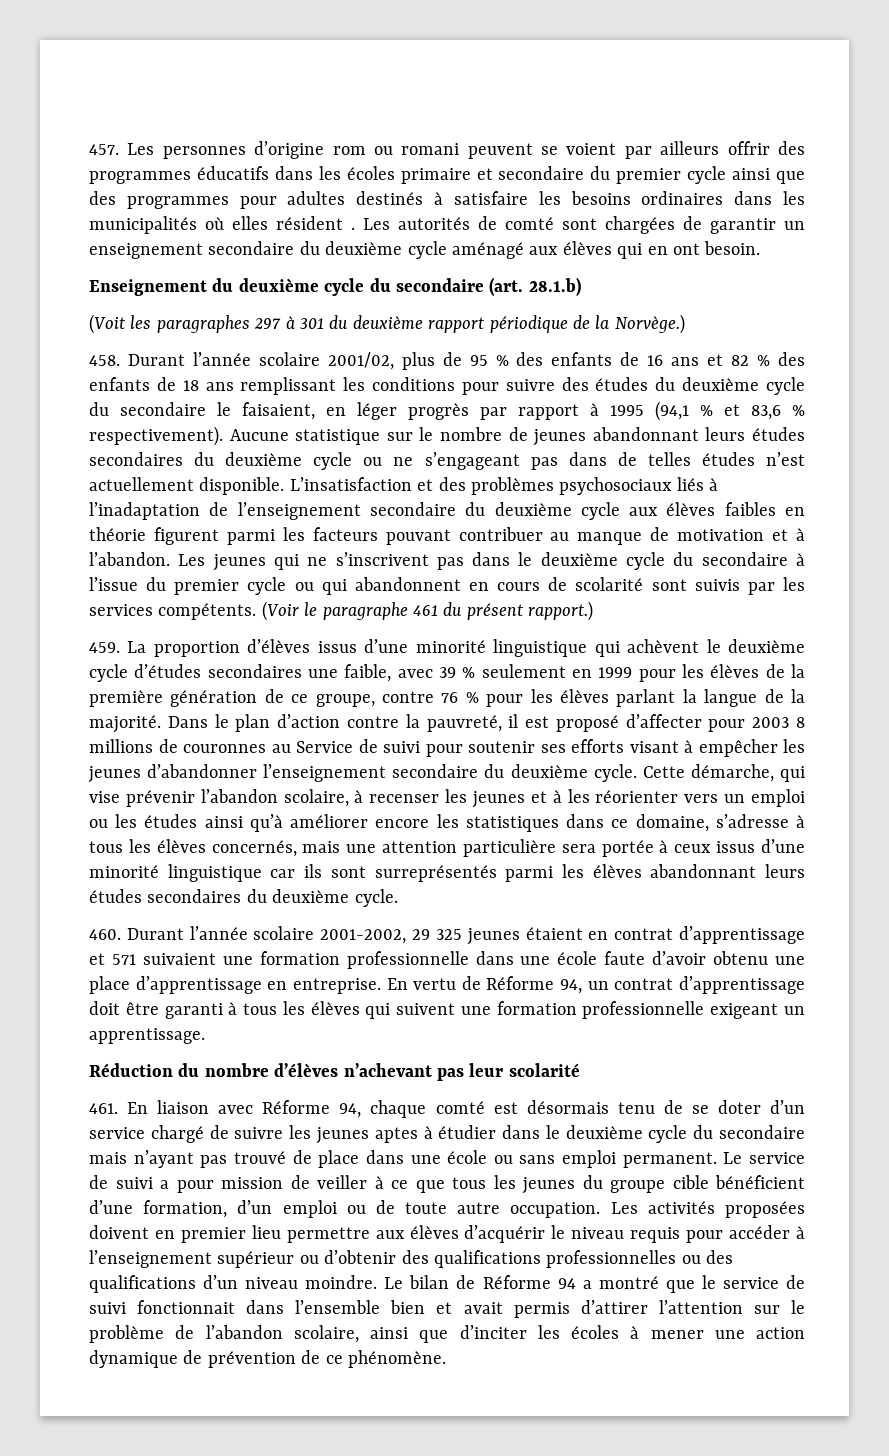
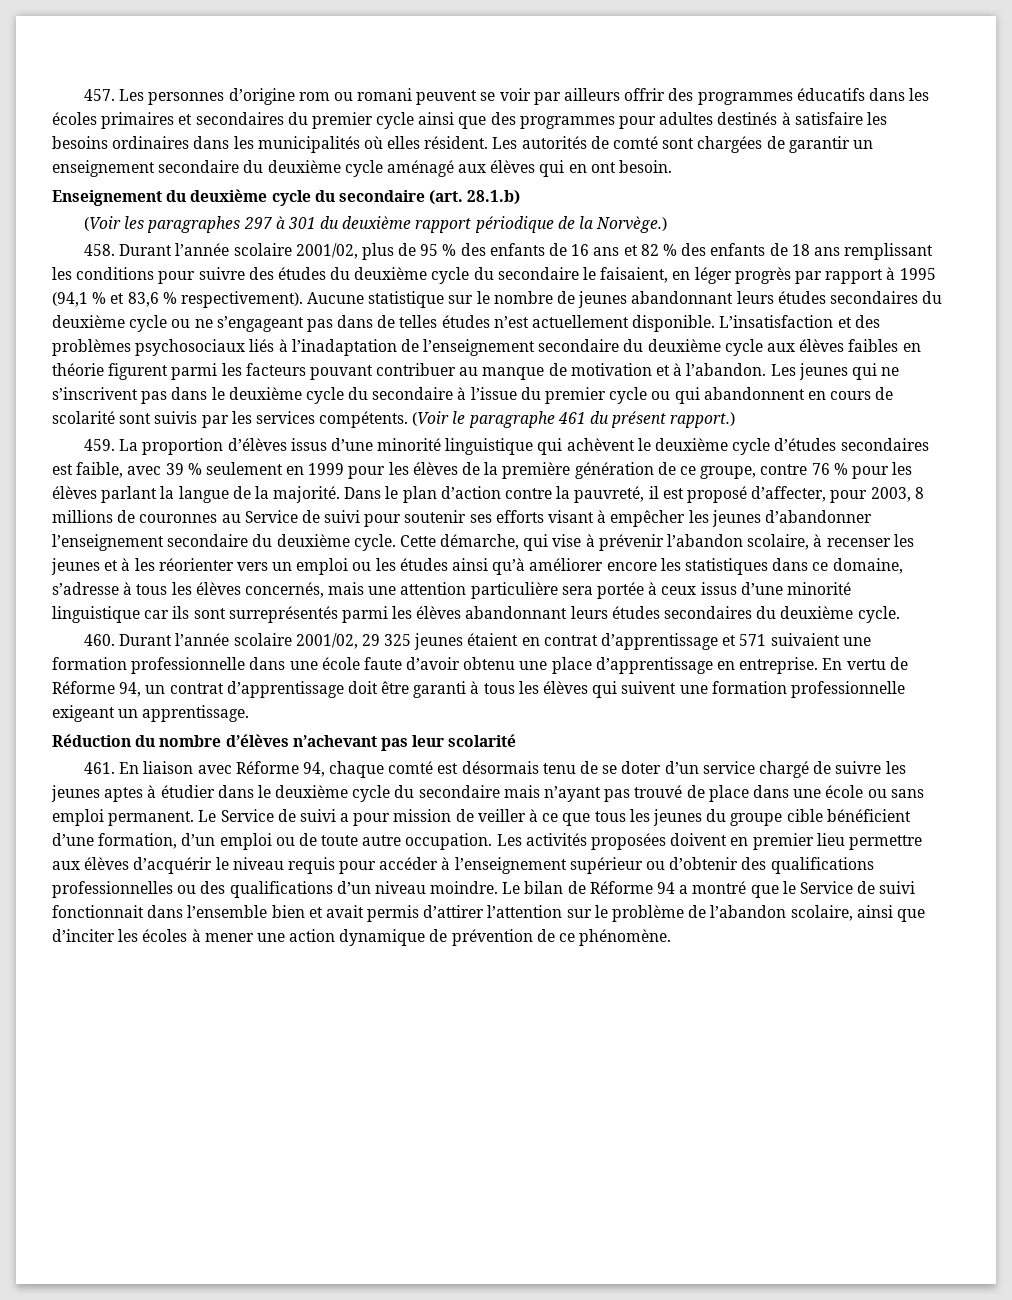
- 457. Les personnes d’origine rom ou romani peuvent se voient par ailleurs offrir des programmes éducatifs dans les écoles primaire et secondaire du premier cycle ainsi que des programmes pour adultes destinés à satisfaire les besoins ordinaires dans les municipalités où elles résident .
+ 457. Les personnes d’origine rom ou romani peuvent se voir par ailleurs offrir des programmes éducatifs dans les écoles primaires et secondaires du premier cycle ainsi que des programmes pour adultes destinés à satisfaire les besoins ordinaires dans les municipalités où elles résident.
- (Voit les paragraphes 297 à 301 du deuxième rapport périodique de la Norvège.)
+ (Voir les paragraphes 297 à 301 du deuxième rapport périodique de la Norvège.)
- 459. La proportion d’élèves issus d’une minorité linguistique qui achèvent le deuxième cycle d’études secondaires une faible, avec 39 % seulement en 1999 pour les élèves de la première génération de ce groupe, contre 76 % pour les élèves parlant la langue de la majorité.
+ 459. La proportion d’élèves issus d’une minorité linguistique qui achèvent le deuxième cycle d’études secondaires est faible, avec 39 % seulement en 1999 pour les élèves de la première génération de ce groupe, contre 76 % pour les élèves parlant la langue de la majorité.
- Dans le plan d’action contre la pauvreté, il est proposé d’affecter pour 2003 8 millions de couronnes au Service de suivi pour soutenir ses efforts visant à empêcher les jeunes d’abandonner l’enseignement secondaire du deuxième cycle.
+ Dans le plan d’action contre la pauvreté, il est proposé d’affecter, pour 2003, 8 millions de couronnes au Service de suivi pour soutenir ses efforts visant à empêcher les jeunes d’abandonner l’enseignement secondaire du deuxième cycle.
- Cette démarche, qui vise prévenir l’abandon scolaire, à recenser les jeunes et à les réorienter vers un emploi ou les études ainsi qu’à améliorer encore les statistiques dans ce domaine, s’adresse à tous les élèves concernés, mais une attention particulière sera portée à ceux issus d’une minorité linguistique car ils sont surreprésentés parmi les élèves abandonnant leurs études secondaires du deuxième cycle.
+ Cette démarche, qui vise à prévenir l’abandon scolaire, à recenser les jeunes et à les réorienter vers un emploi ou les études ainsi qu’à améliorer encore les statistiques dans ce domaine, s’adresse à tous les élèves concernés, mais une attention particulière sera portée à ceux issus d’une minorité linguistique car ils sont surreprésentés parmi les élèves abandonnant leurs études secondaires du deuxième cycle.
- 460. Durant l’année scolaire 2001-2002, 29 325 jeunes étaient en contrat d’apprentissage et 571 suivaient une formation professionnelle dans une école faute d’avoir obtenu une place d’apprentissage en entreprise.
+ 460. Durant l’année scolaire 2001/02, 29 325 jeunes étaient en contrat d’apprentissage et 571 suivaient une formation professionnelle dans une école faute d’avoir obtenu une place d’apprentissage en entreprise.
- Le service de suivi a pour mission de veiller à ce que tous les jeunes du groupe cible bénéficient d’une formation, d’un emploi ou de toute autre occupation.
+ Le Service de suivi a pour mission de veiller à ce que tous les jeunes du groupe cible bénéficient d’une formation, d’un emploi ou de toute autre occupation.
- Le bilan de Réforme 94 a montré que le service de suivi fonctionnait dans l’ensemble bien et avait permis d’attirer l’attention sur le problème de l’abandon scolaire, ainsi que d’inciter les écoles à mener une action dynamique de prévention de ce phénomène.
+ Le bilan de Réforme 94 a montré que le Service de suivi fonctionnait dans l’ensemble bien et avait permis d’attirer l’attention sur le problème de l’abandon scolaire, ainsi que d’inciter les écoles à mener une action dynamique de prévention de ce phénomène.

